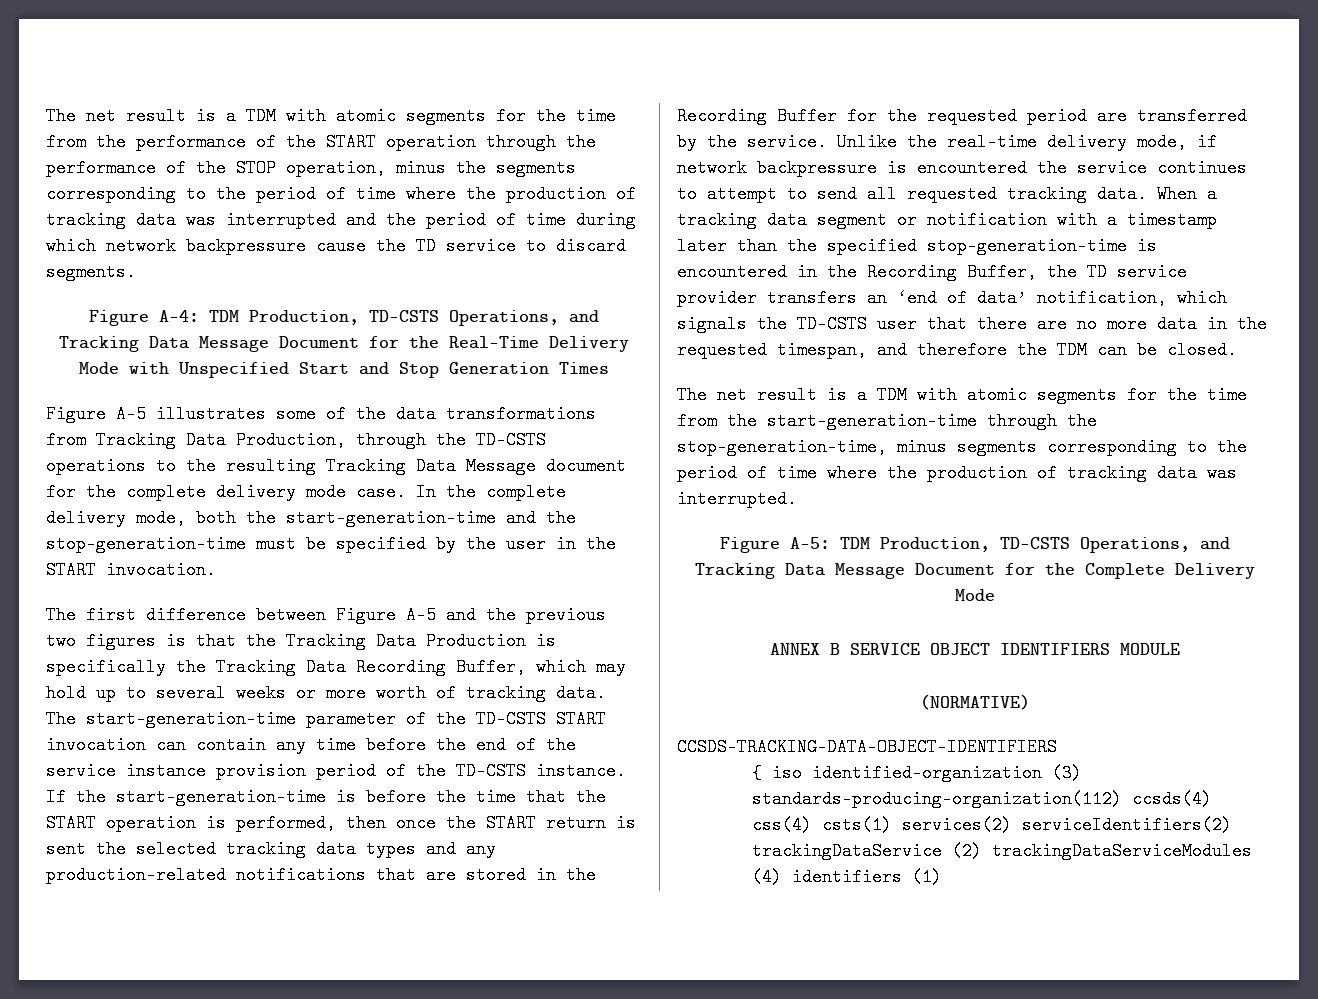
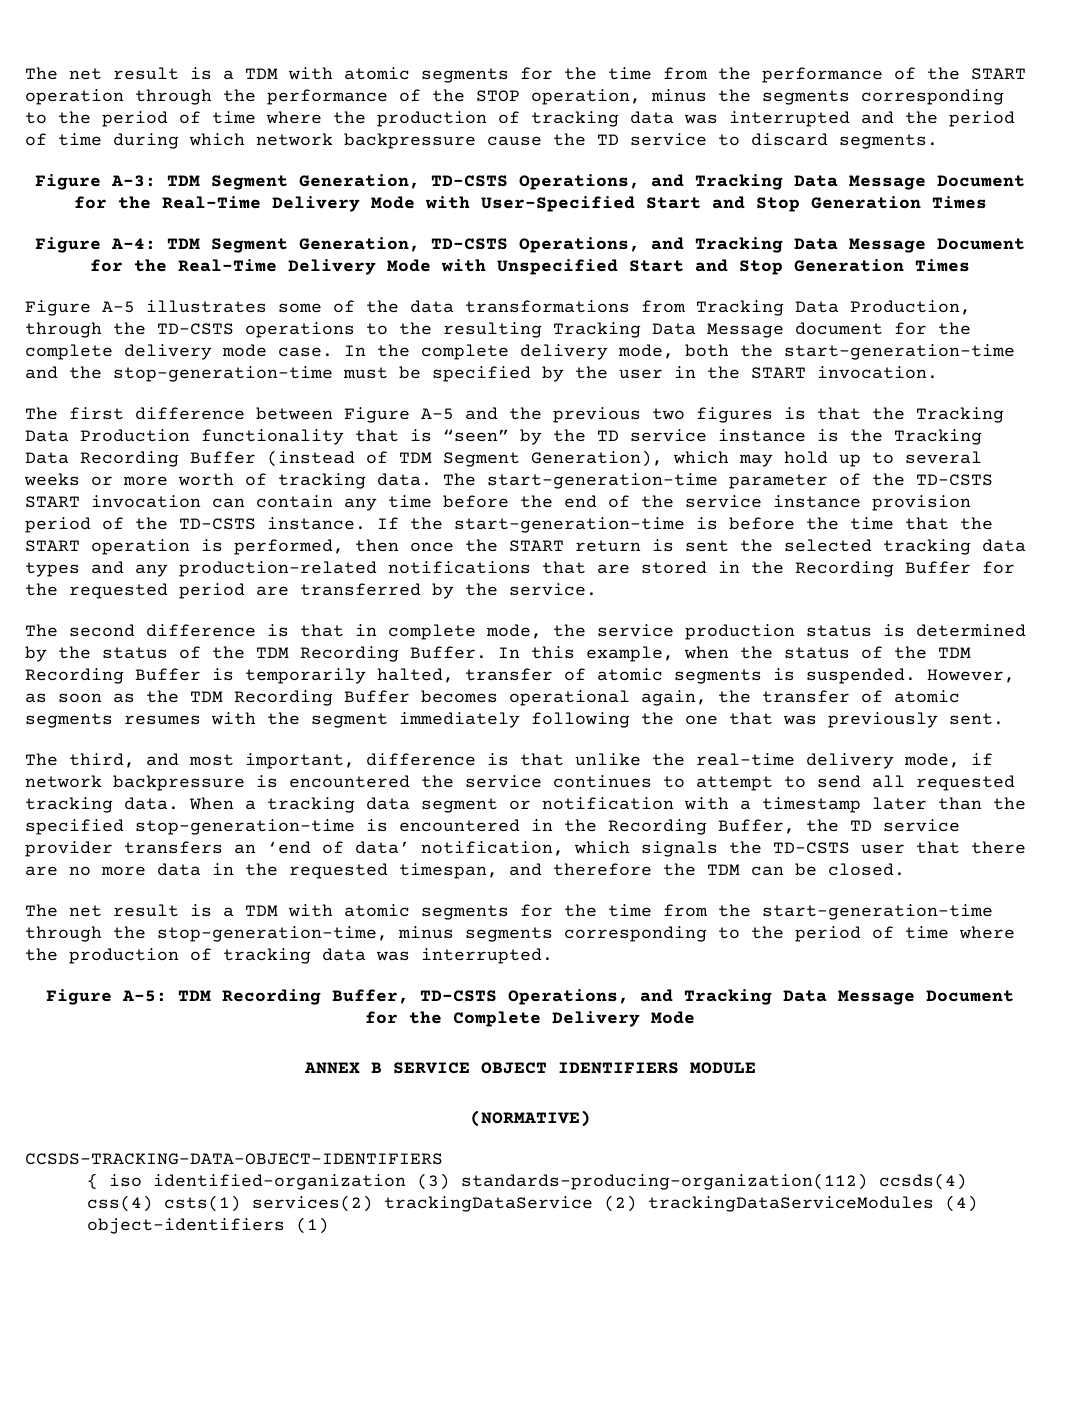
+ Figure A-3: TDM Segment Generation, TD-CSTS Operations, and Tracking Data Message Document for the Real-Time Delivery Mode with User-Specified Start and Stop Generation Times
- Figure A-4: TDM Production, TD-CSTS Operations, and Tracking Data Message Document for the Real-Time Delivery Mode with Unspecified Start and Stop Generation Times
+ Figure A-4: TDM Segment Generation, TD-CSTS Operations, and Tracking Data Message Document for the Real-Time Delivery Mode with Unspecified Start and Stop Generation Times
- The first difference between Figure A-5 and the previous two figures is that the Tracking Data Production is specifically the Tracking Data Recording Buffer, which may hold up to several weeks or more worth of tracking data.
+ The first difference between Figure A-5 and the previous two figures is that the Tracking Data Production functionality that is “seen” by the TD service instance is the Tracking Data Recording Buffer (instead of TDM Segment Generation), which may hold up to several weeks or more worth of tracking data.
- If the start-generation-time is before the time that the START operation is performed, then once the START return is sent the selected tracking data types and any production-related notifications that are stored in the Recording Buffer for the requested period are transferred by the service. Unlike the real-time delivery mode, if network backpressure is encountered the service continues to attempt to send all requested tracking data.
+ If the start-generation-time is before the time that the START operation is performed, then once the START return is sent the selected tracking data types and any production-related notifications that are stored in the Recording Buffer for the requested period are transferred by the service.
+ The second difference is that in complete mode, the service production status is determined by the status of the TDM Recording Buffer. In this example, when the status of the TDM Recording Buffer is temporarily halted, transfer of atomic segments is suspended. However, as soon as the TDM Recording Buffer becomes operational again, the transfer of atomic segments resumes with the segment immediately following the one that was previously sent.
+ The third, and most important, difference is that unlike the real-time delivery mode, if network backpressure is encountered the service continues to attempt to send all requested tracking data.
- Figure A-5: TDM Production, TD-CSTS Operations, and Tracking Data Message Document for the Complete Delivery Mode
+ Figure A-5: TDM Recording Buffer, TD-CSTS Operations, and Tracking Data Message Document for the Complete Delivery Mode
- { iso identified-organization (3) standards-producing-organization(112) ccsds(4) css(4) csts(1) services(2) serviceIdentifiers(2) trackingDataService (2) trackingDataServiceModules (4) identifiers (1)
+ { iso identified-organization (3) standards-producing-organization(112) ccsds(4) css(4) csts(1) services(2) trackingDataService (2) trackingDataServiceModules (4) object-identifiers (1)

